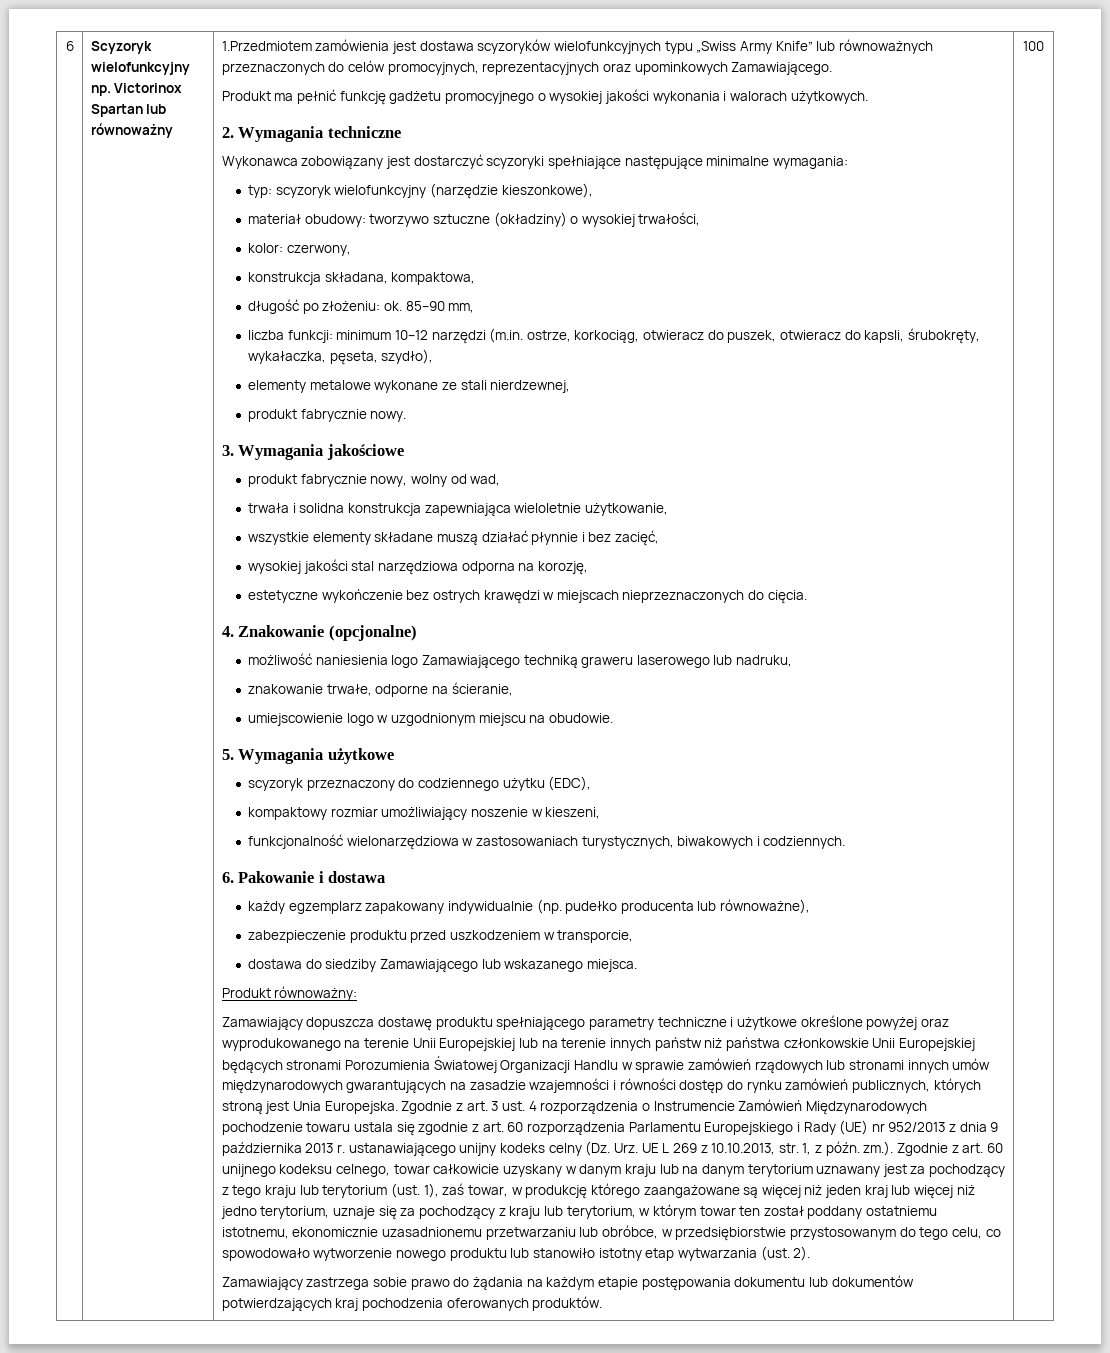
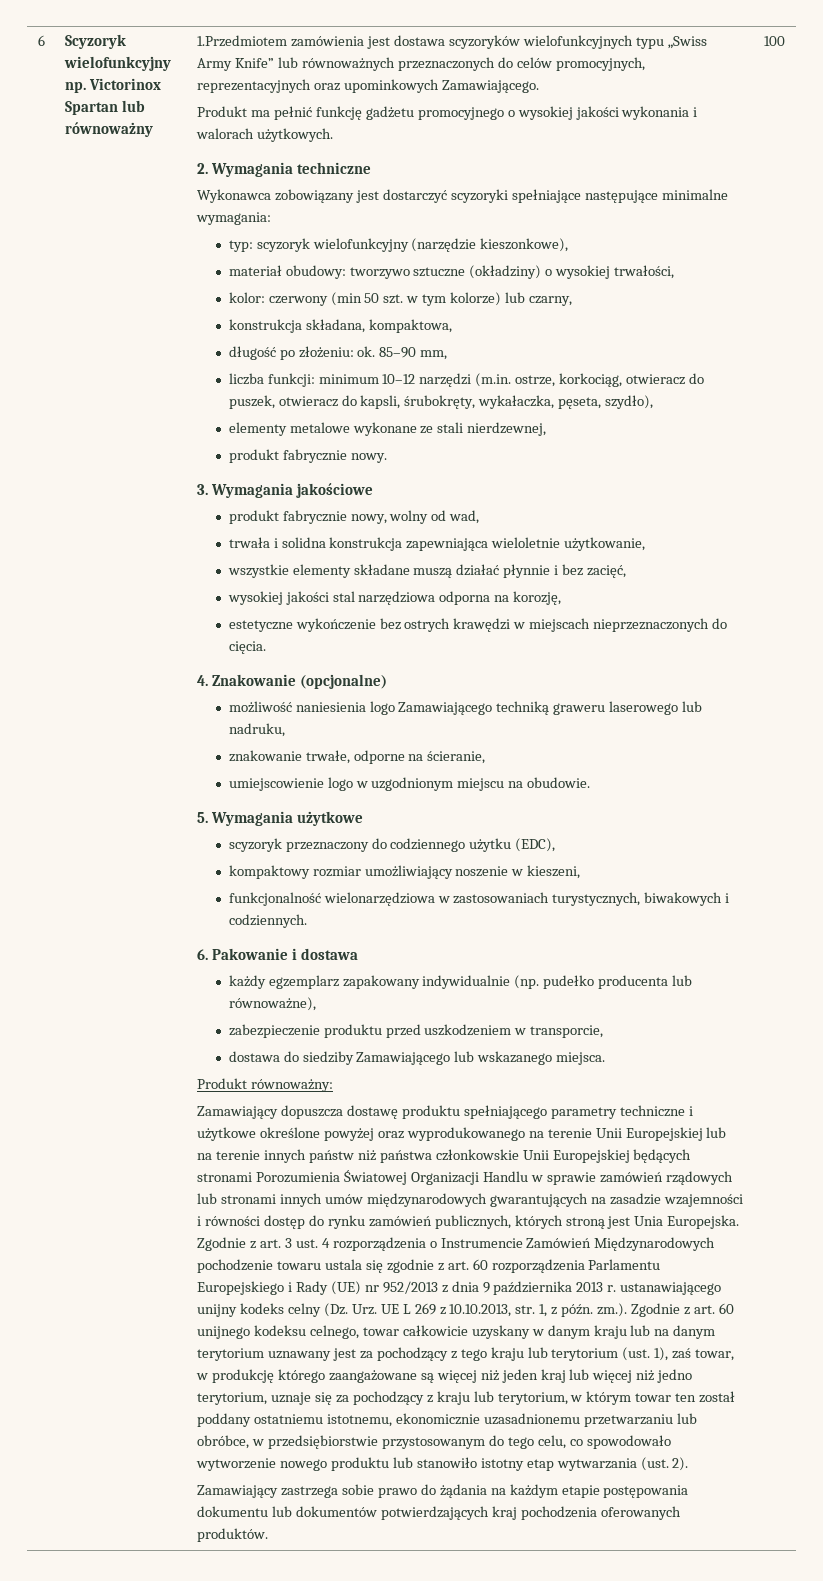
- kolor: czerwony,
+ kolor: czerwony (min 50 szt. w tym kolorze) lub czarny,

